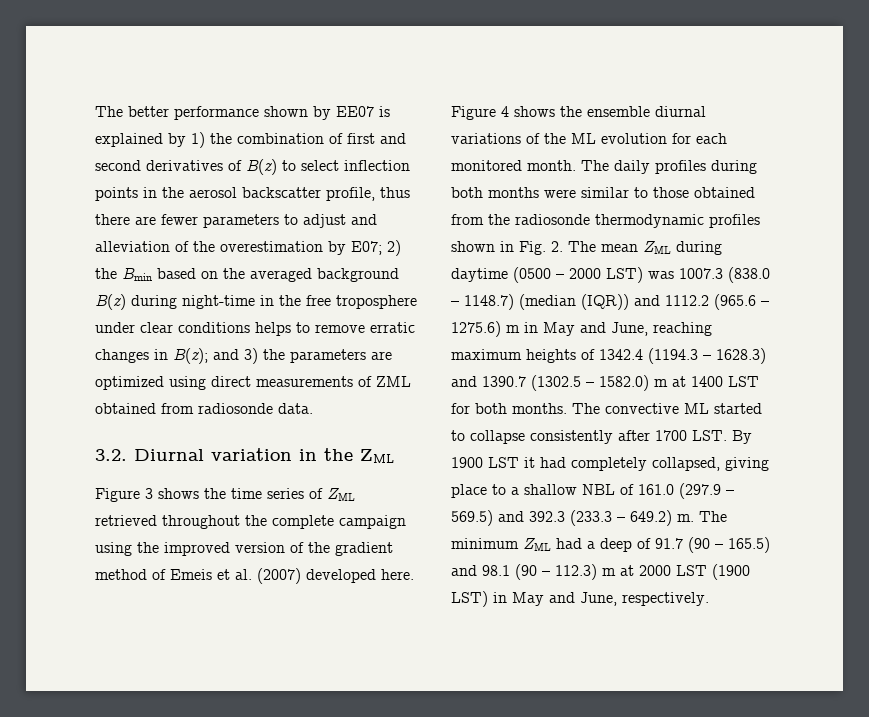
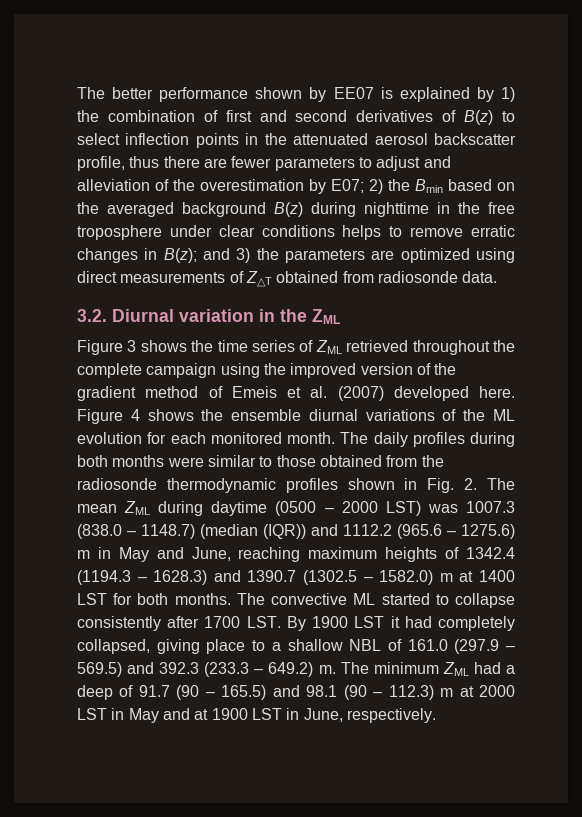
- The better performance shown by EE07 is explained by 1) the combination of first and second derivatives of B(z) to select inflection points in the aerosol backscatter profile, thus there are fewer parameters to adjust and alleviation of the overestimation by E07;
+ The better performance shown by EE07 is explained by 1) the combination of first and second derivatives of B(z) to select inflection points in the attenuated aerosol backscatter profile, thus there are fewer parameters to adjust and alleviation of the overestimation by E07;
- 2) the Bmin based on the averaged background B(z) during night-time in the free troposphere under clear conditions helps to remove erratic changes in B(z);
+ 2) the Bmin based on the averaged background B(z) during nighttime in the free troposphere under clear conditions helps to remove erratic changes in B(z);
- and 3) the parameters are optimized using direct measurements of ZML obtained from radiosonde data.
+ and 3) the parameters are optimized using direct measurements of Z△T obtained from radiosonde data.
- The minimum ZML had a deep of 91.7 (90 – 165.5) and 98.1 (90 – 112.3) m at 2000 LST (1900 LST) in May and June, respectively.
+ The minimum ZML had a deep of 91.7 (90 – 165.5) and 98.1 (90 – 112.3) m at 2000 LST in May and at 1900 LST in June, respectively.

